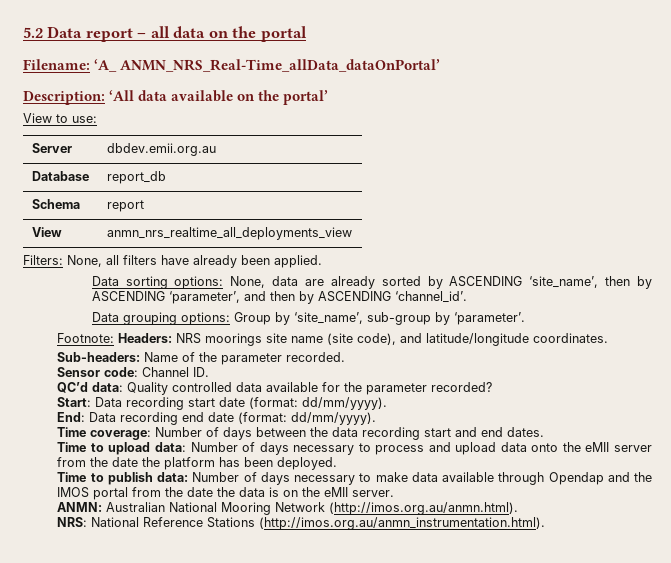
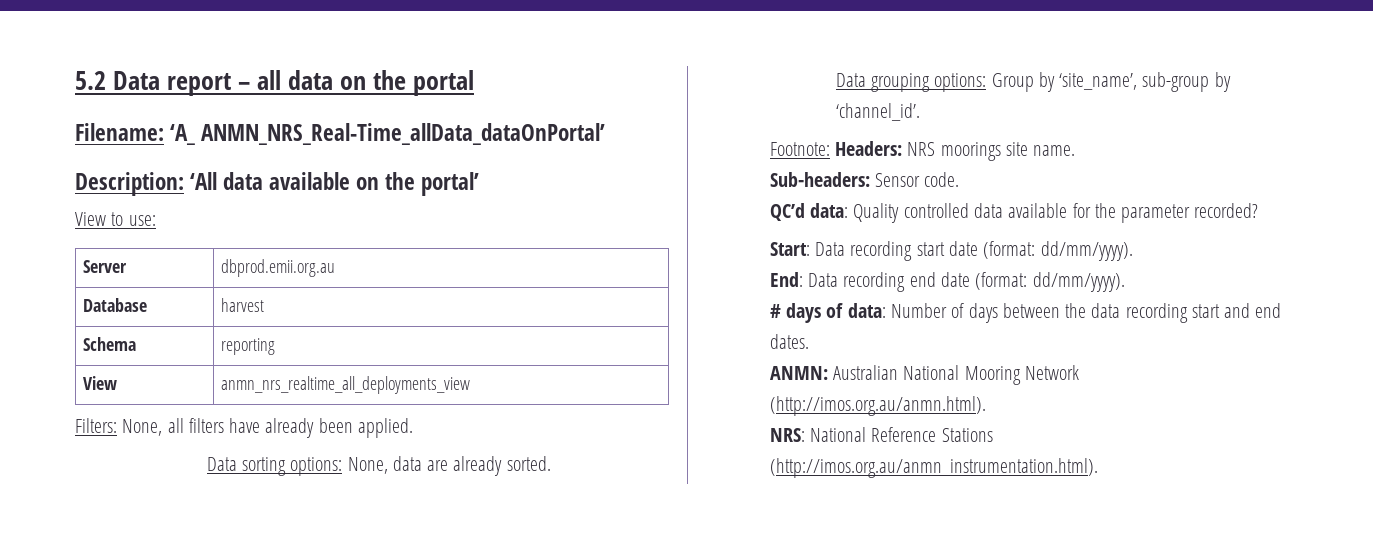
- Server | dbdev.emii.org.au
+ Server | dbprod.emii.org.au
- Database | report_db
+ Database | harvest
- Schema | report
+ Schema | reporting
- Data sorting options: None, data are already sorted by ASCENDING ‘site_name’, then by ASCENDING ‘parameter’, and then by ASCENDING ‘channel_id’.
+ Data sorting options: None, data are already sorted.
- Data grouping options: Group by ‘site_name’, sub-group by ‘parameter’.
+ Data grouping options: Group by ‘site_name’, sub-group by ‘channel_id’.
- Footnote: Headers: NRS moorings site name (site code), and latitude/longitude coordinates.
- Sub-headers: Name of the parameter recorded.
- Sensor code: Channel ID.
+ Footnote: Headers: NRS moorings site name.
+ Sub-headers: Sensor code.
- Time coverage: Number of days between the data recording start and end dates.
+ # days of data: Number of days between the data recording start and end dates.
- Time to upload data: Number of days necessary to process and upload data onto the eMII server from the date the platform has been deployed.
- Time to publish data: Number of days necessary to make data available through Opendap and the IMOS portal from the date the data is on the eMII server.

